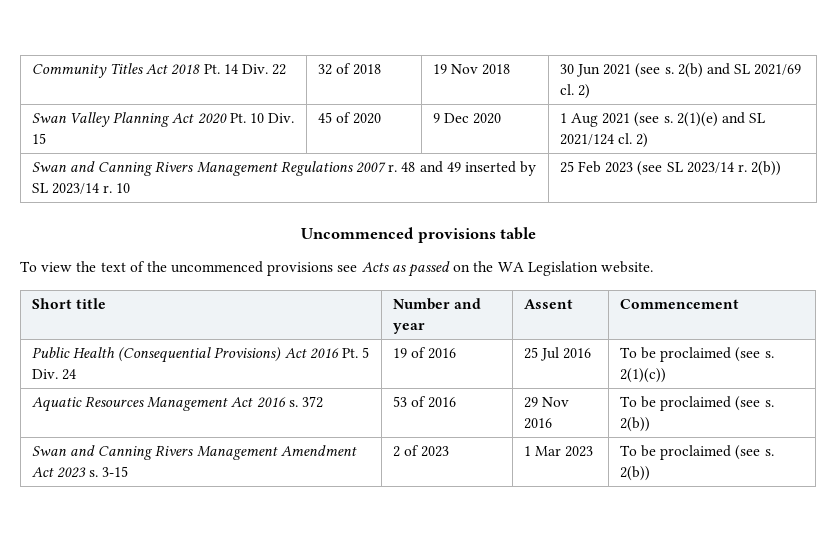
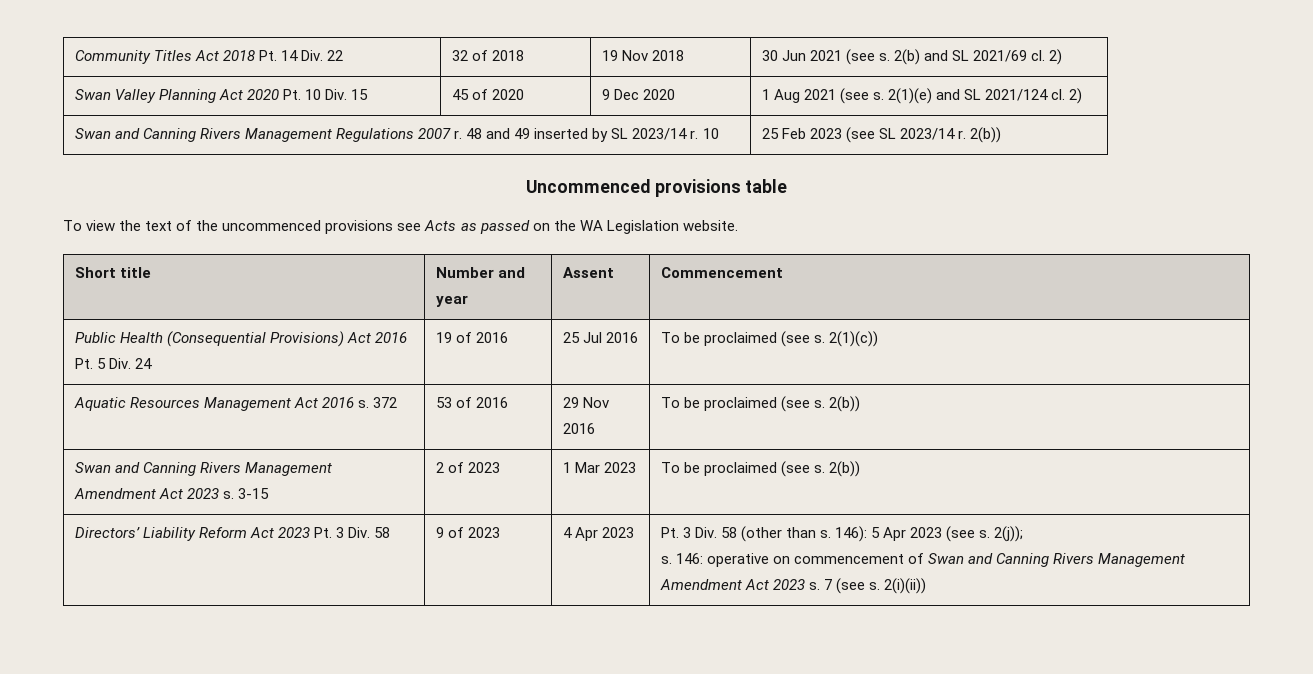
+ Directors’ Liability Reform Act 2023 Pt. 3 Div. 58 | 9 of 2023 | 4 Apr 2023 | Pt. 3 Div. 58 (other than s. 146): 5 Apr 2023 (see s. 2(j));
+ s. 146: operative on commencement of Swan and Canning Rivers Management Amendment Act 2023 s. 7 (see s. 2(i)(ii))

